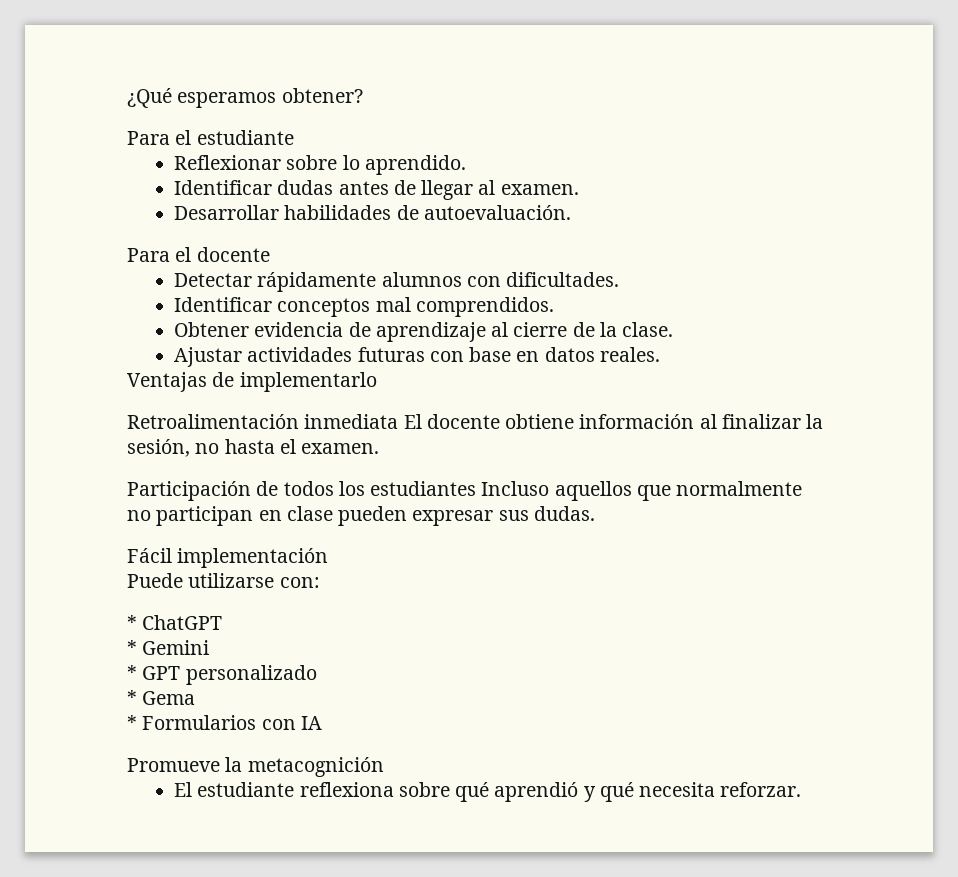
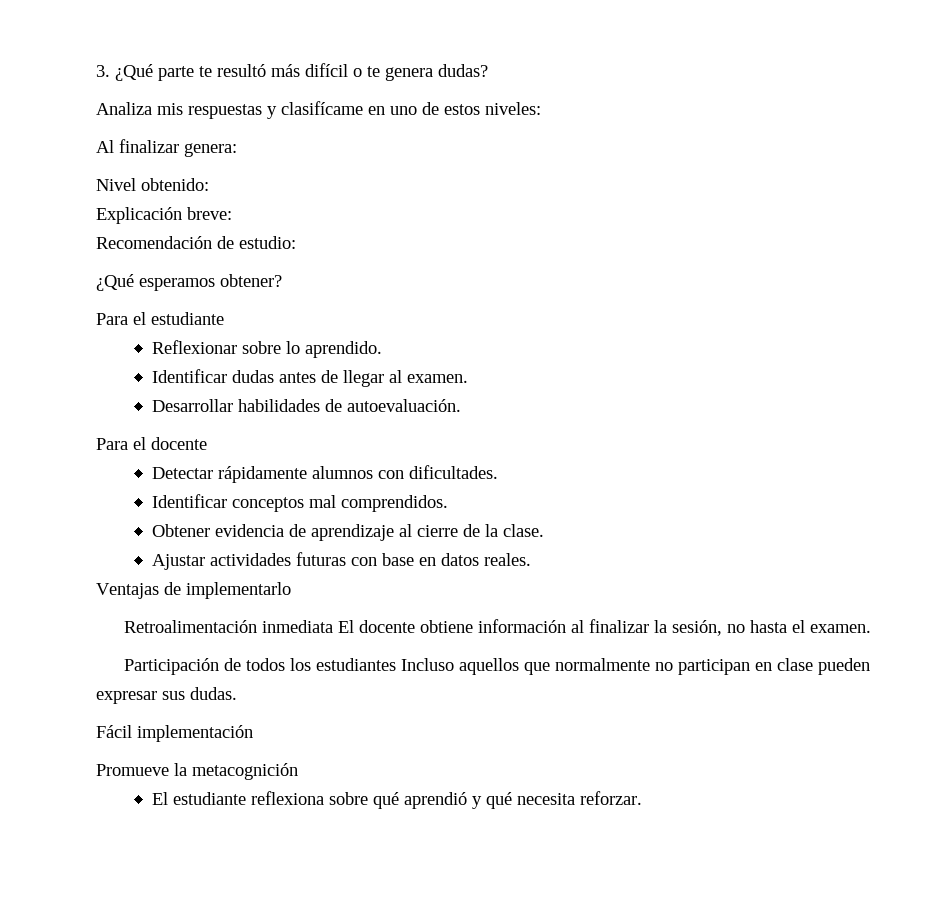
+ 3. ¿Qué parte te resultó más difícil o te genera dudas?
+ Analiza mis respuestas y clasifícame en uno de estos niveles:
+ Al finalizar genera:
+ Nivel obtenido:
+ Explicación breve:
+ Recomendación de estudio:
- Puede utilizarse con:
- * ChatGPT
- * Gemini
- * GPT personalizado
- * Gema
- * Formularios con IA

